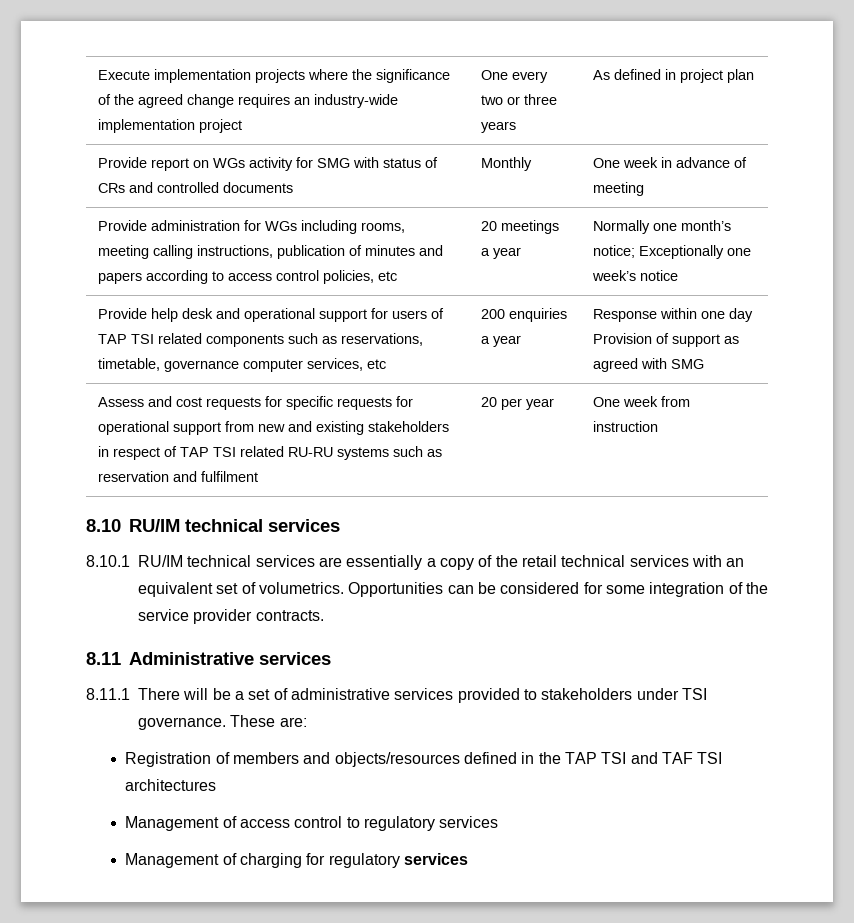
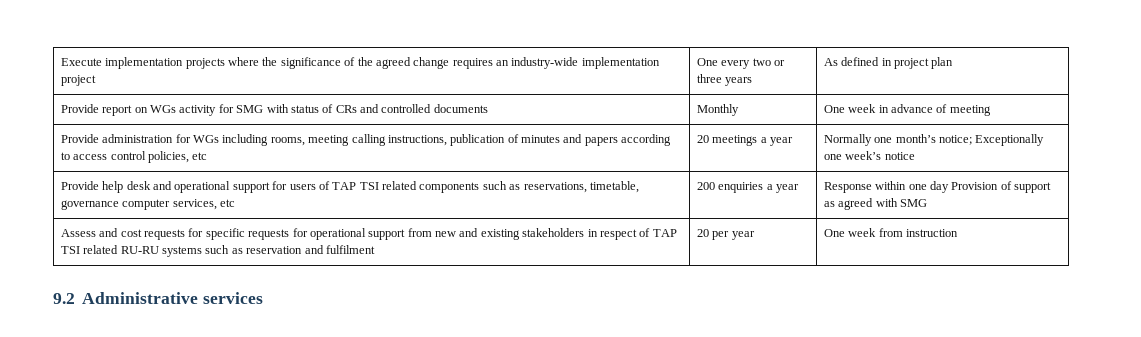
- 8.10 RU/IM technical services
- 8.10.1 RU/IM technical services are essentially a copy of the retail technical services with an equivalent set of volumetrics. Opportunities can be considered for some integration of the service provider contracts.
- 8.11 Administrative services
- 8.11.1 There will be a set of administrative services provided to stakeholders under TSI governance. These are:
- Registration of members and objects/resources defined in the TAP TSI and TAF TSI architectures
- Management of access control to regulatory services
- Management of charging for regulatory services
+ 9.2 Administrative services

